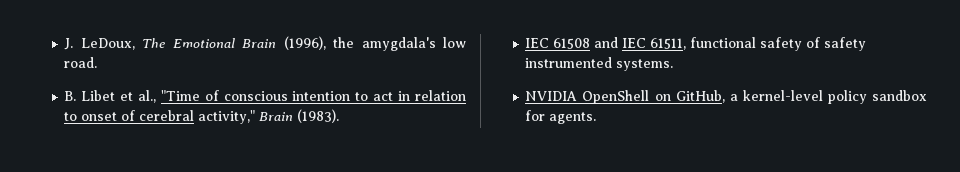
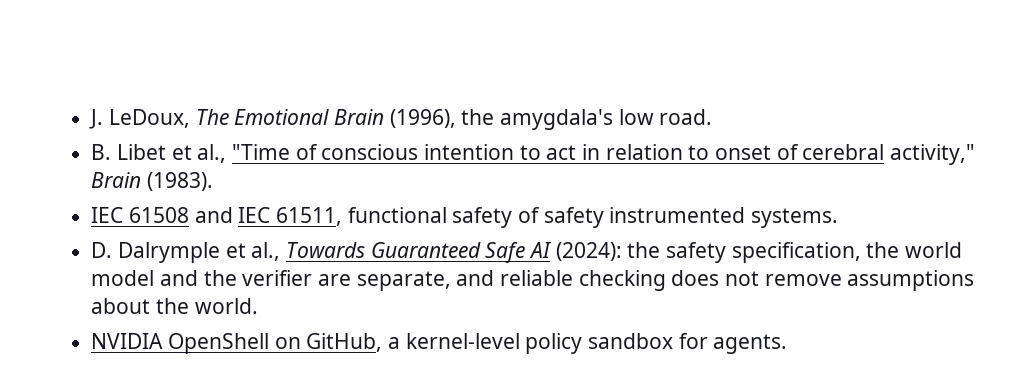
+ D. Dalrymple et al., Towards Guaranteed Safe AI (2024): the safety specification, the world model and the verifier are separate, and reliable checking does not remove assumptions about the world.

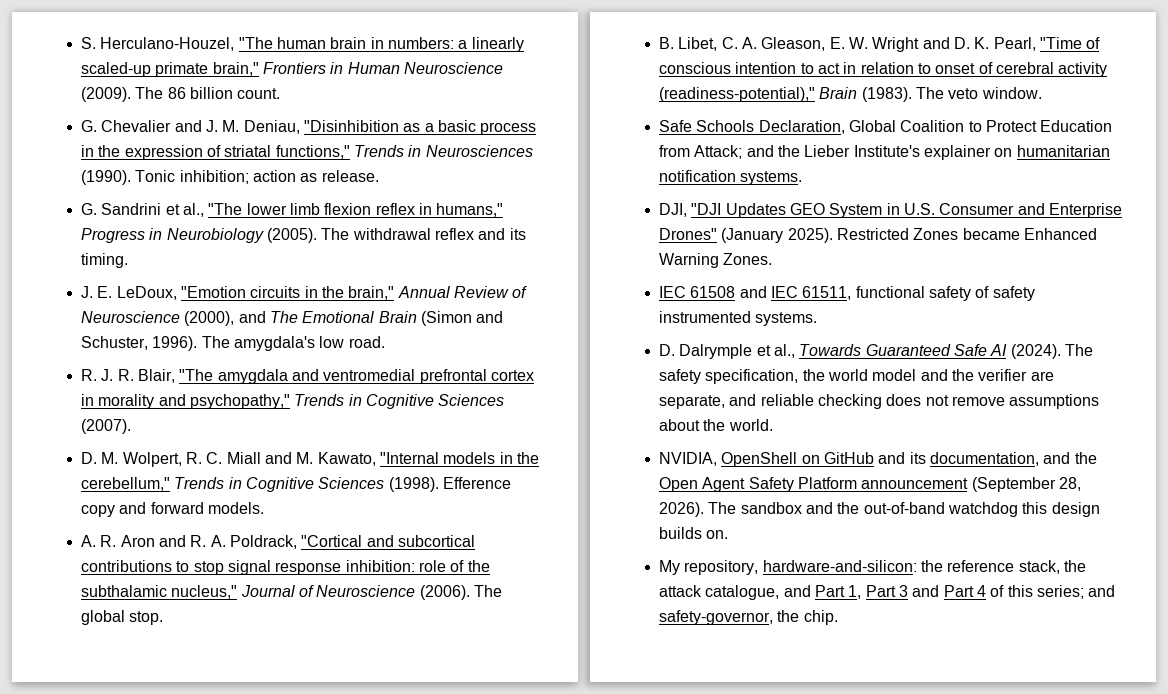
- J. LeDoux, The Emotional Brain (1996), the amygdala's low road.
- B. Libet et al., "Time of conscious intention to act in relation to onset of cerebral activity," Brain (1983).
+ S. Herculano-Houzel, "The human brain in numbers: a linearly scaled-up primate brain," Frontiers in Human Neuroscience (2009). The 86 billion count.
+ G. Chevalier and J. M. Deniau, "Disinhibition as a basic process in the expression of striatal functions," Trends in Neurosciences (1990). Tonic inhibition; action as release.
+ G. Sandrini et al., "The lower limb flexion reflex in humans," Progress in Neurobiology (2005). The withdrawal reflex and its timing.
+ J. E. LeDoux, "Emotion circuits in the brain," Annual Review of Neuroscience (2000), and The Emotional Brain (Simon and Schuster, 1996). The amygdala's low road.
+ R. J. R. Blair, "The amygdala and ventromedial prefrontal cortex in morality and psychopathy," Trends in Cognitive Sciences (2007).
+ D. M. Wolpert, R. C. Miall and M. Kawato, "Internal models in the cerebellum," Trends in Cognitive Sciences (1998). Efference copy and forward models.
+ A. R. Aron and R. A. Poldrack, "Cortical and subcortical contributions to stop signal response inhibition: role of the subthalamic nucleus," Journal of Neuroscience (2006). The global stop.
+ B. Libet, C. A. Gleason, E. W. Wright and D. K. Pearl, "Time of conscious intention to act in relation to onset of cerebral activity (readiness-potential)," Brain (1983). The veto window.
+ Safe Schools Declaration, Global Coalition to Protect Education from Attack; and the Lieber Institute's explainer on humanitarian notification systems.
+ DJI, "DJI Updates GEO System in U.S. Consumer and Enterprise Drones" (January 2025). Restricted Zones became Enhanced Warning Zones.
- D. Dalrymple et al., Towards Guaranteed Safe AI (2024): the safety specification, the world model and the verifier are separate, and reliable checking does not remove assumptions about the world.
+ D. Dalrymple et al., Towards Guaranteed Safe AI (2024). The safety specification, the world model and the verifier are separate, and reliable checking does not remove assumptions about the world.
- NVIDIA OpenShell on GitHub, a kernel-level policy sandbox for agents.
+ NVIDIA, OpenShell on GitHub and its documentation, and the Open Agent Safety Platform announcement (September 28, 2026). The sandbox and the out-of-band watchdog this design builds on.
+ My repository, hardware-and-silicon: the reference stack, the attack catalogue, and Part 1, Part 3 and Part 4 of this series; and safety-governor, the chip.

